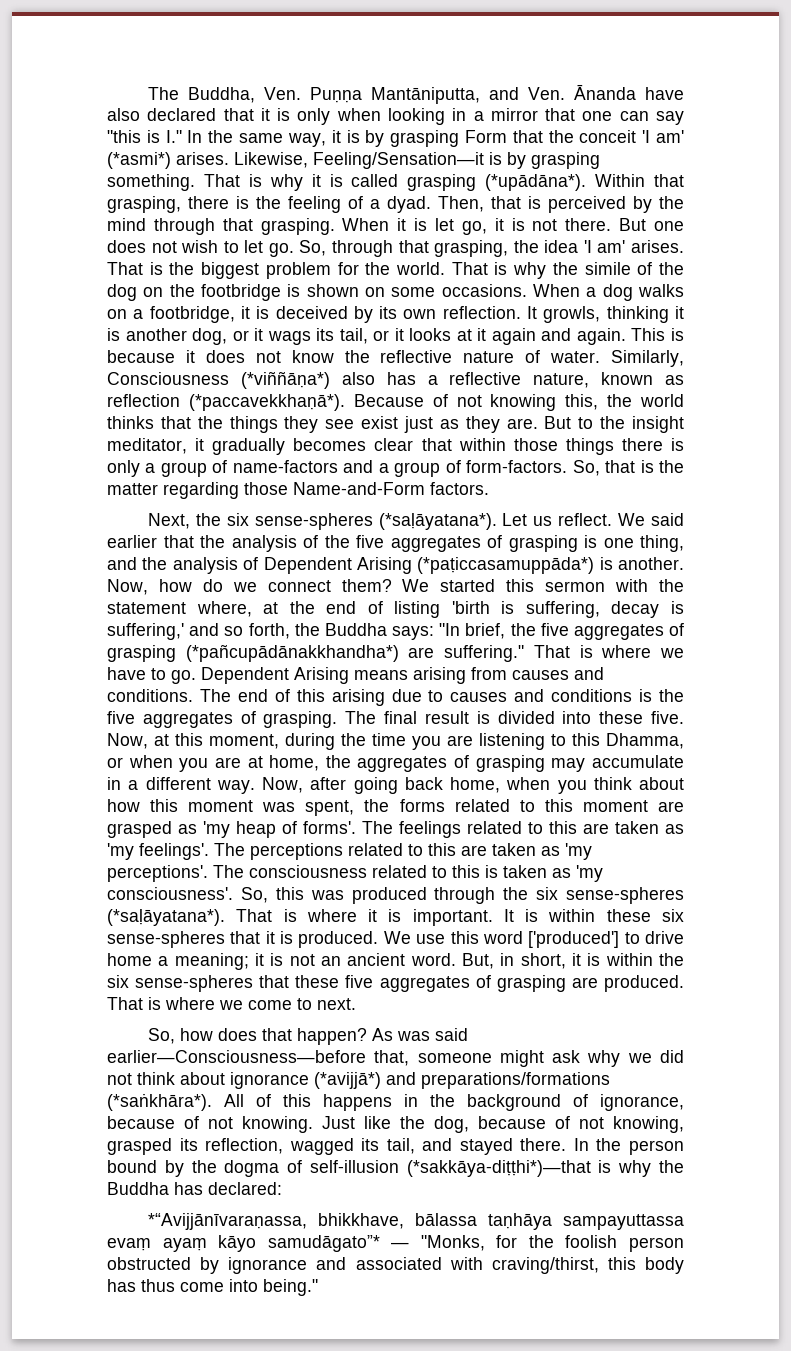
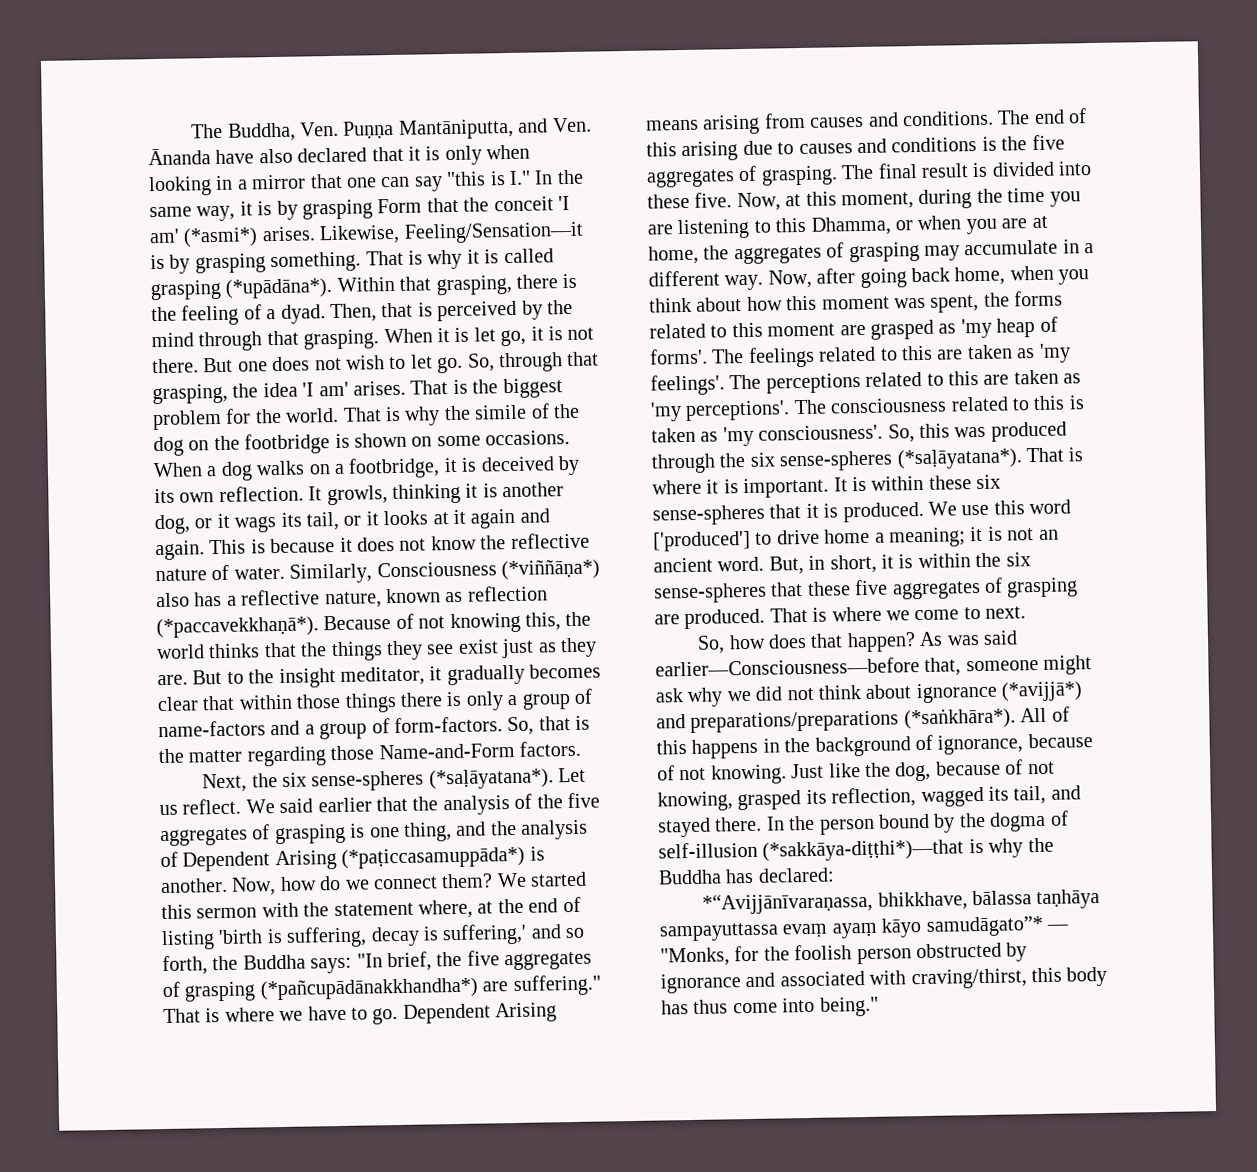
- As was said earlier—Consciousness—before that, someone might ask why we did not think about ignorance (*avijjā*) and preparations/formations (*saṅkhāra*).
+ As was said earlier—Consciousness—before that, someone might ask why we did not think about ignorance (*avijjā*) and preparations/preparations (*saṅkhāra*).

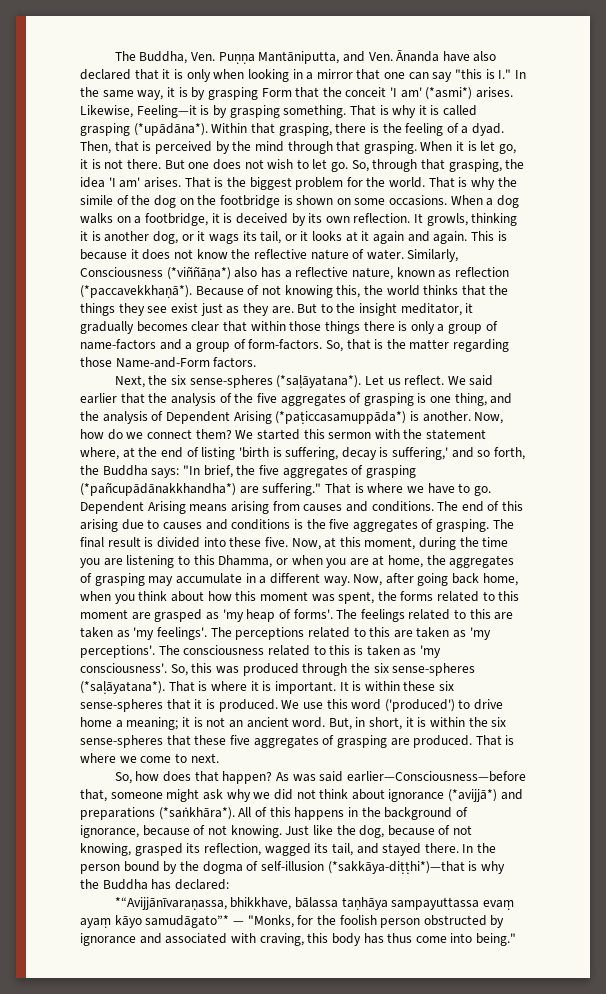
- Likewise, Feeling/Sensation—it is by grasping something.
+ Likewise, Feeling—it is by grasping something.
- We use this word ['produced'] to drive home a meaning; it is not an ancient word.
+ We use this word ('produced') to drive home a meaning; it is not an ancient word.
- As was said earlier—Consciousness—before that, someone might ask why we did not think about ignorance (*avijjā*) and preparations/preparations (*saṅkhāra*).
+ As was said earlier—Consciousness—before that, someone might ask why we did not think about ignorance (*avijjā*) and preparations (*saṅkhāra*).
- *“Avijjānīvaraṇassa, bhikkhave, bālassa taṇhāya sampayuttassa evaṃ ayaṃ kāyo samudāgato”* — "Monks, for the foolish person obstructed by ignorance and associated with craving/thirst, this body has thus come into being."
+ *“Avijjānīvaraṇassa, bhikkhave, bālassa taṇhāya sampayuttassa evaṃ ayaṃ kāyo samudāgato”* — "Monks, for the foolish person obstructed by ignorance and associated with craving, this body has thus come into being."

